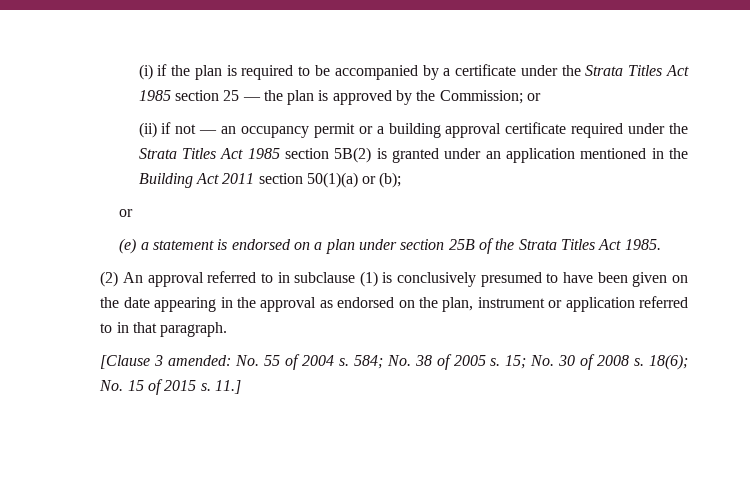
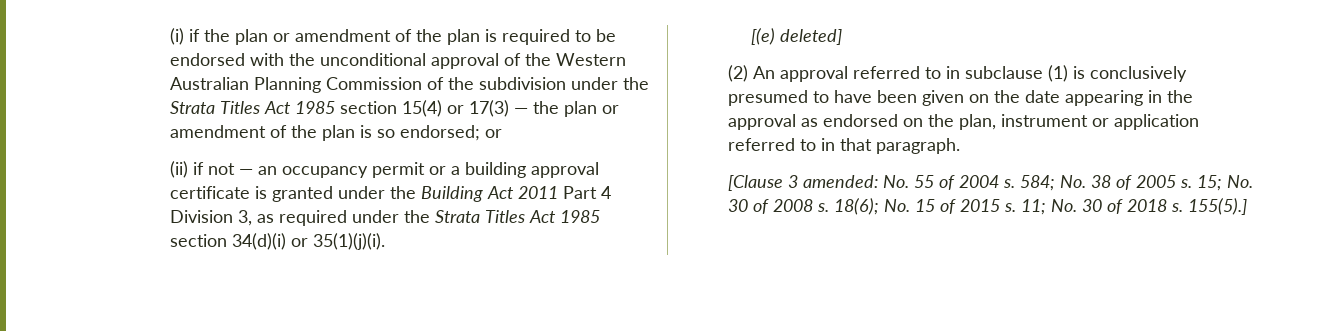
- (i) if the plan is required to be accompanied by a certificate under the Strata Titles Act 1985 section 25 — the plan is approved by the Commission; or
+ (i) if the plan or amendment of the plan is required to be endorsed with the unconditional approval of the Western Australian Planning Commission of the subdivision under the Strata Titles Act 1985 section 15(4) or 17(3) — the plan or amendment of the plan is so endorsed; or
- (ii) if not — an occupancy permit or a building approval certificate required under the Strata Titles Act 1985 section 5B(2) is granted under an application mentioned in the Building Act 2011 section 50(1)(a) or (b);
- or
- (e) a statement is endorsed on a plan under section 25B of the Strata Titles Act 1985.
+ (ii) if not — an occupancy permit or a building approval certificate is granted under the Building Act 2011 Part 4 Division 3, as required under the Strata Titles Act 1985 section 34(d)(i) or 35(1)(j)(i).
+ [(e) deleted]
- 11.]
+ 11; No. 30 of 2018 s. 155(5).]

